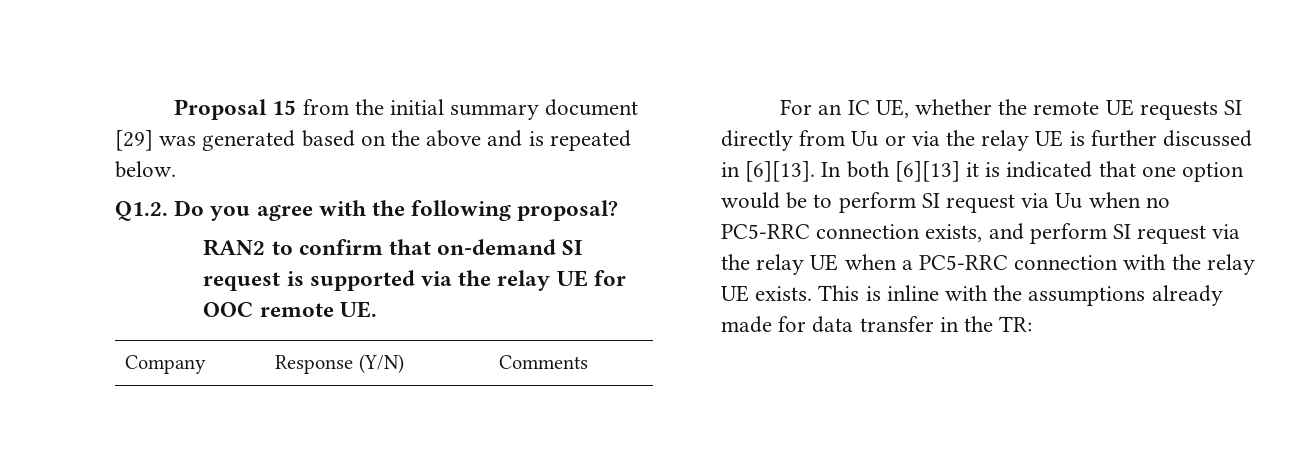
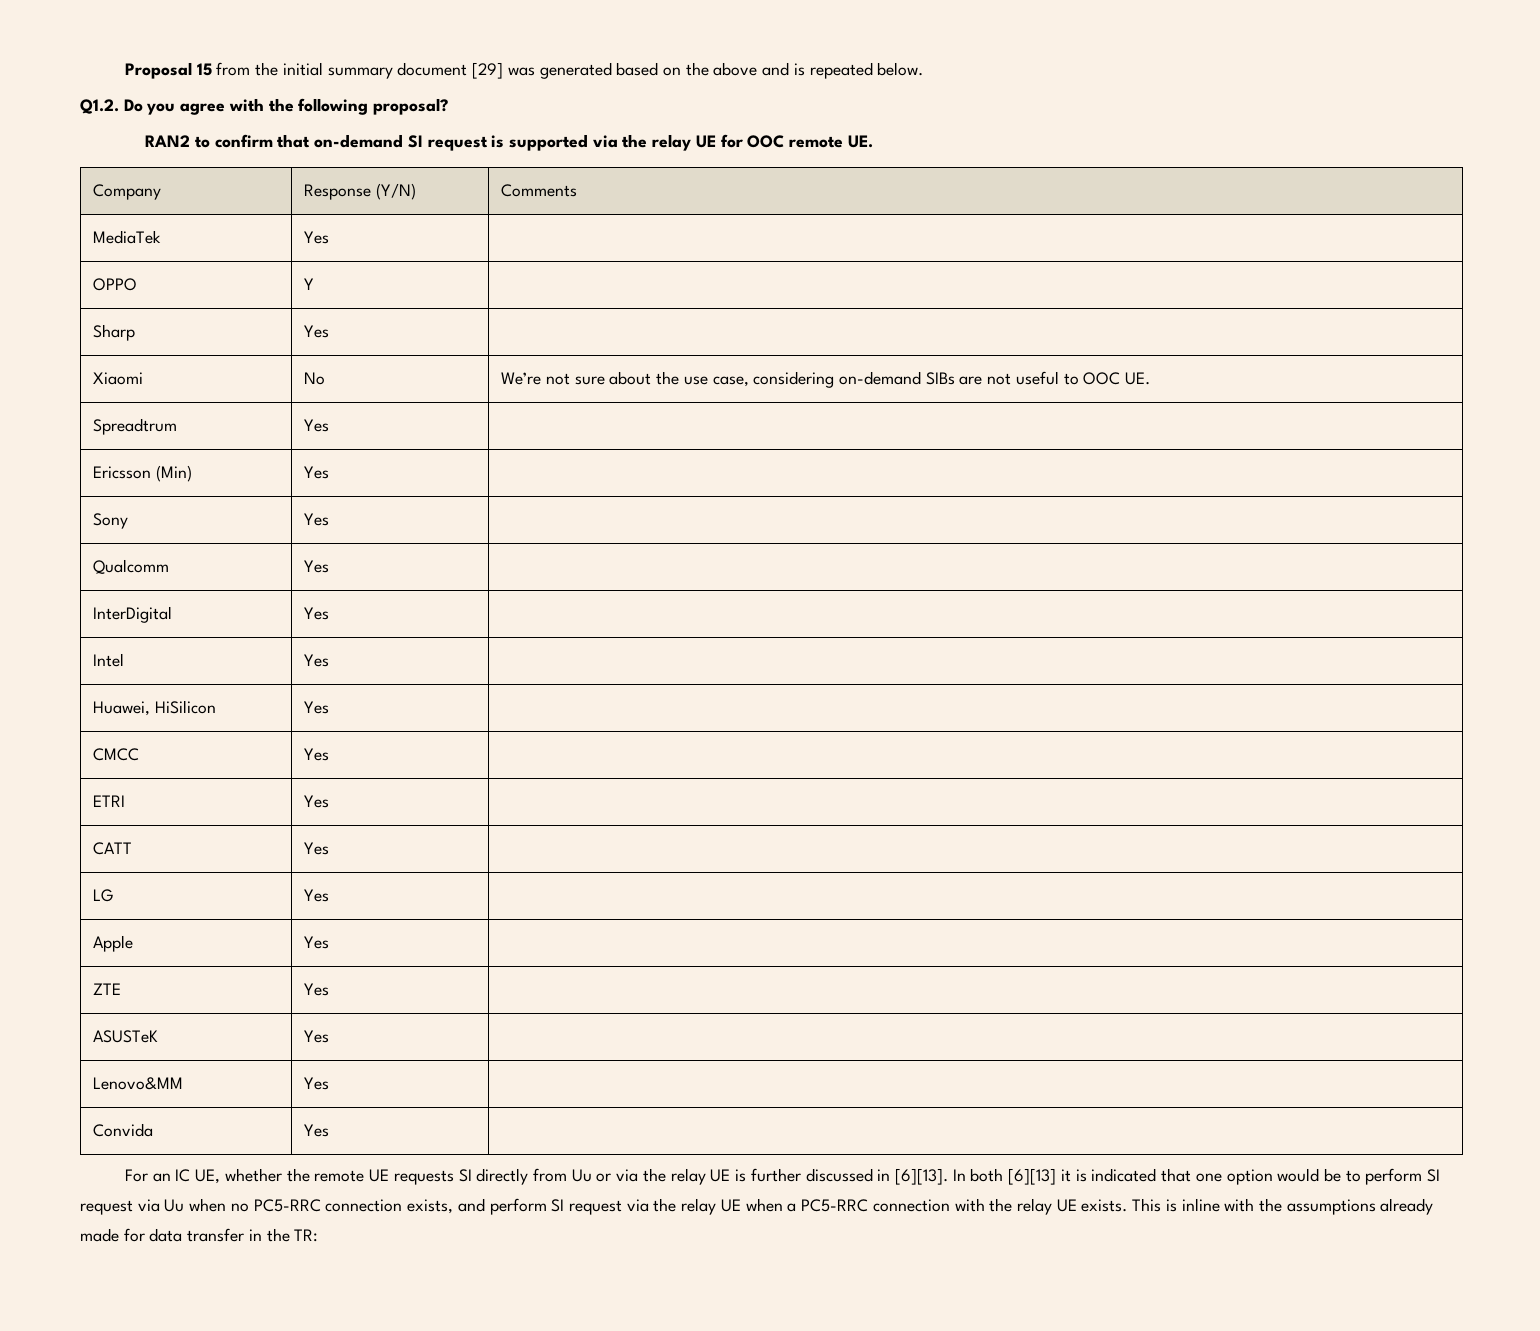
+ MediaTek | Yes |
+ OPPO | Y |
+ Sharp | Yes |
+ Xiaomi | No | We’re not sure about the use case, considering on-demand SIBs are not useful to OOC UE.
+ Spreadtrum | Yes |
+ Ericsson (Min) | Yes |
+ Sony | Yes |
+ Qualcomm | Yes |
+ InterDigital | Yes |
+ Intel | Yes |
+ Huawei, HiSilicon | Yes |
+ CMCC | Yes |
+ ETRI | Yes |
+ CATT | Yes |
+ LG | Yes |
+ Apple | Yes |
+ ZTE | Yes |
+ ASUSTeK | Yes |
+ Lenovo&MM | Yes |
+ Convida | Yes |

